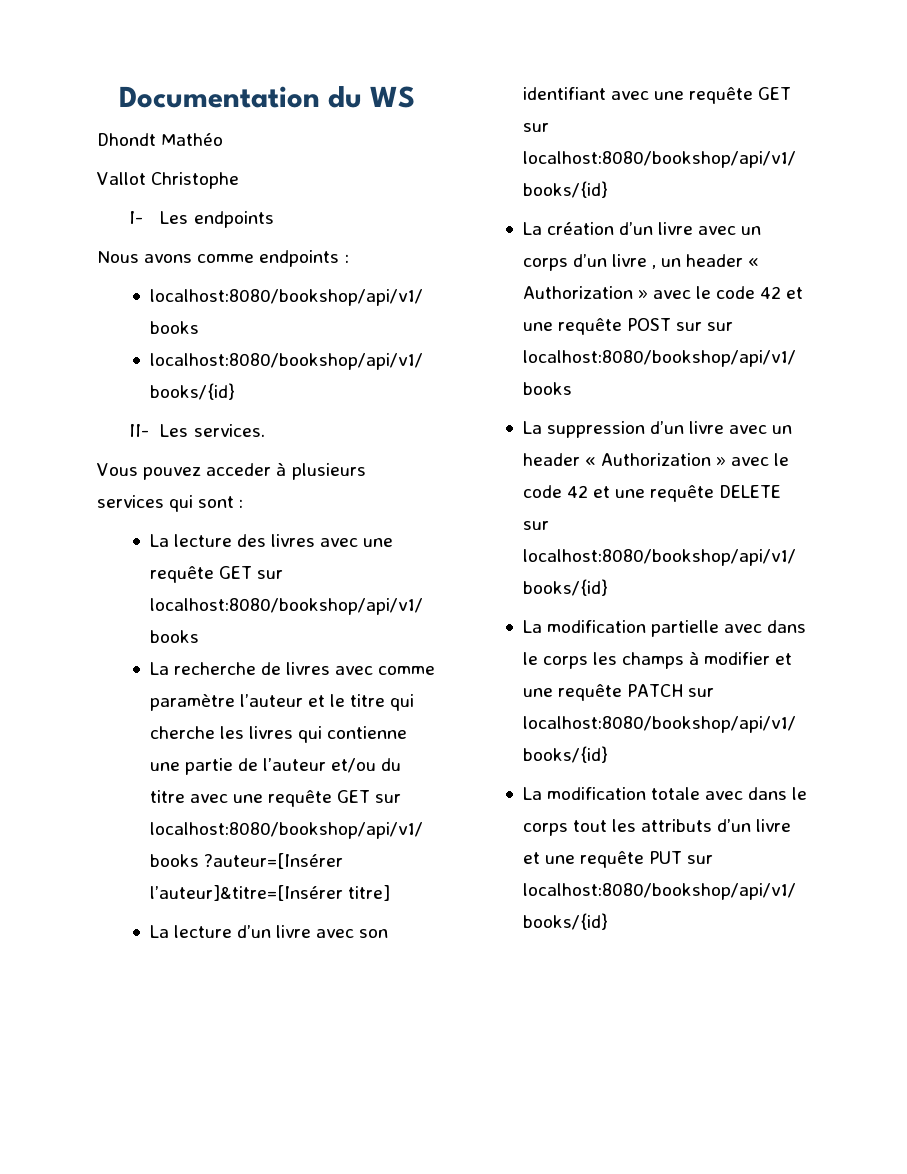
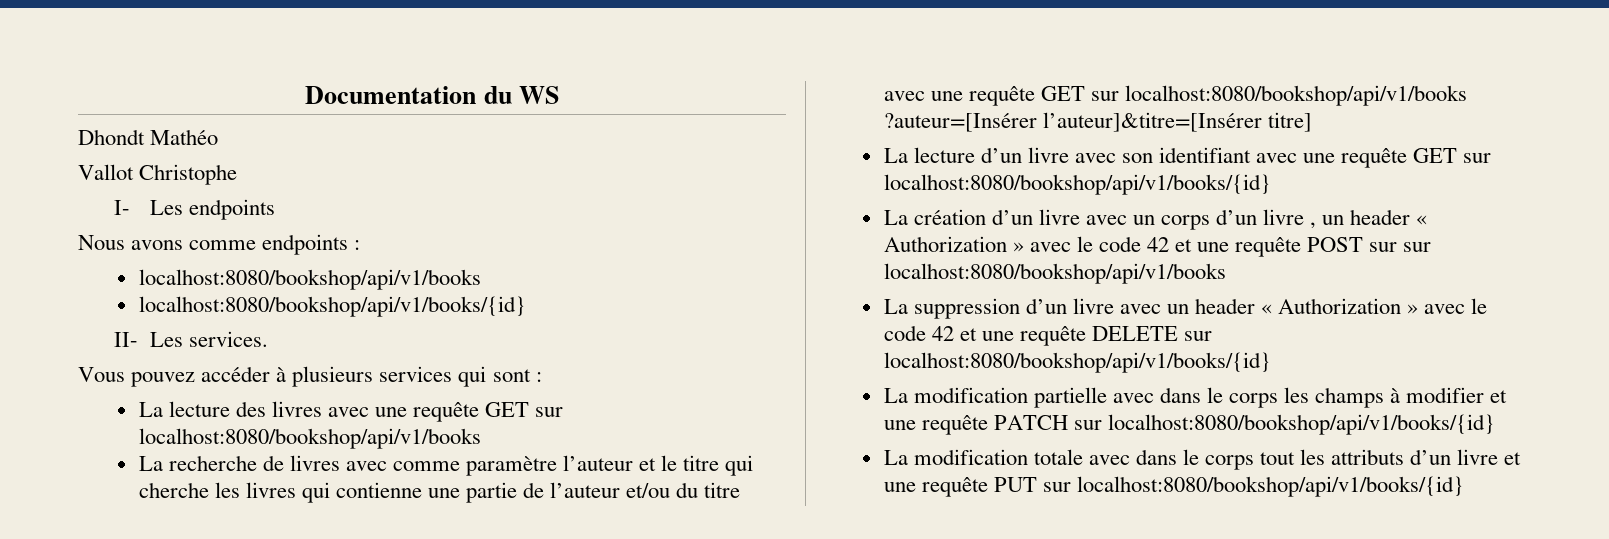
- Vous pouvez acceder à plusieurs services qui sont :
+ Vous pouvez accéder à plusieurs services qui sont :

